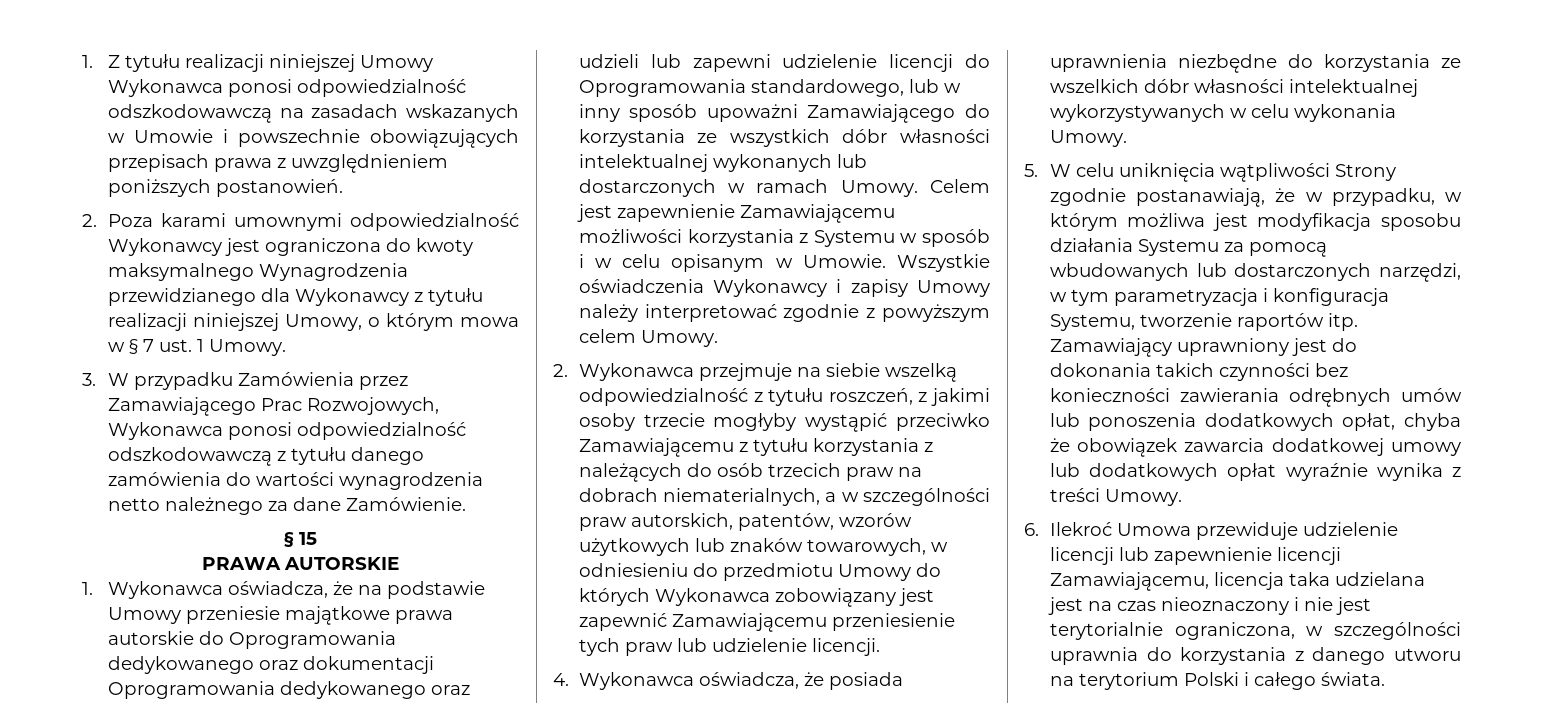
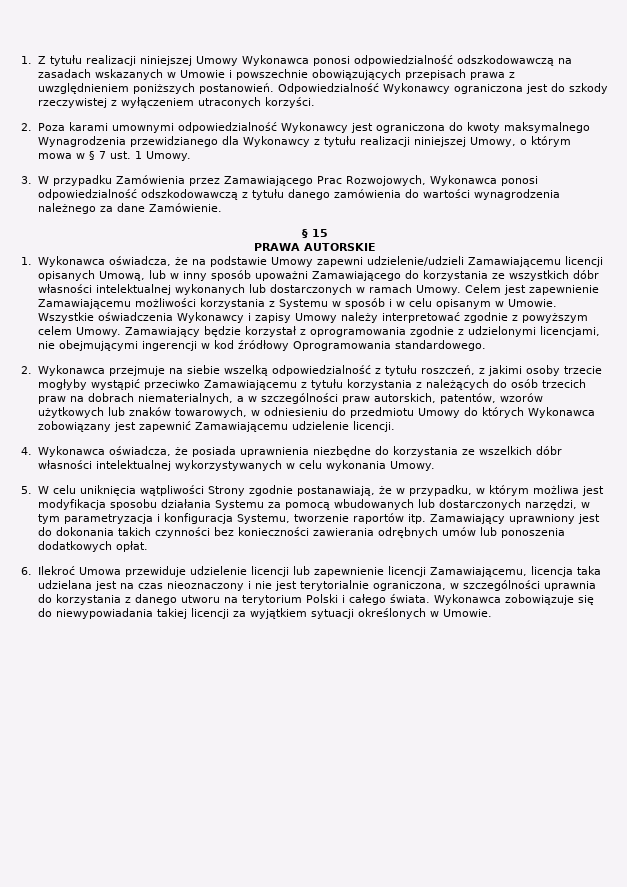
+ Odpowiedzialność Wykonawcy ograniczona jest do szkody rzeczywistej z wyłączeniem utraconych korzyści.
- 3. W przypadku Zamówienia przez Zamawiającego Prac Rozwojowych, Wykonawca ponosi odpowiedzialność odszkodowawczą z tytułu danego zamówienia do wartości wynagrodzenia netto należnego za dane Zamówienie.
+ 3. W przypadku Zamówienia przez Zamawiającego Prac Rozwojowych, Wykonawca ponosi odpowiedzialność odszkodowawczą z tytułu danego zamówienia do wartości wynagrodzenia należnego za dane Zamówienie.
- 1. Wykonawca oświadcza, że na podstawie Umowy przeniesie majątkowe prawa autorskie do Oprogramowania dedykowanego oraz dokumentacji Oprogramowania dedykowanego oraz udzieli lub zapewni udzielenie licencji do Oprogramowania standardowego, lub w inny sposób upoważni Zamawiającego do korzystania ze wszystkich dóbr własności intelektualnej wykonanych lub dostarczonych w ramach Umowy.
+ 1. Wykonawca oświadcza, że na podstawie Umowy zapewni udzielenie/udzieli Zamawiającemu licencji opisanych Umową, lub w inny sposób upoważni Zamawiającego do korzystania ze wszystkich dóbr własności intelektualnej wykonanych lub dostarczonych w ramach Umowy.
+ Zamawiający będzie korzystał z oprogramowania zgodnie z udzielonymi licencjami, nie obejmującymi ingerencji w kod źródłowy Oprogramowania standardowego.
- 2. Wykonawca przejmuje na siebie wszelką odpowiedzialność z tytułu roszczeń, z jakimi osoby trzecie mogłyby wystąpić przeciwko Zamawiającemu z tytułu korzystania z należących do osób trzecich praw na dobrach niematerialnych, a w szczególności praw autorskich, patentów, wzorów użytkowych lub znaków towarowych, w odniesieniu do przedmiotu Umowy do których Wykonawca zobowiązany jest zapewnić Zamawiającemu przeniesienie tych praw lub udzielenie licencji.
+ 2. Wykonawca przejmuje na siebie wszelką odpowiedzialność z tytułu roszczeń, z jakimi osoby trzecie mogłyby wystąpić przeciwko Zamawiającemu z tytułu korzystania z należących do osób trzecich praw na dobrach niematerialnych, a w szczególności praw autorskich, patentów, wzorów użytkowych lub znaków towarowych, w odniesieniu do przedmiotu Umowy do których Wykonawca zobowiązany jest zapewnić Zamawiającemu udzielenie licencji.
- Zamawiający uprawniony jest do dokonania takich czynności bez konieczności zawierania odrębnych umów lub ponoszenia dodatkowych opłat, chyba że obowiązek zawarcia dodatkowej umowy lub dodatkowych opłat wyraźnie wynika z treści Umowy.
+ Zamawiający uprawniony jest do dokonania takich czynności bez konieczności zawierania odrębnych umów lub ponoszenia dodatkowych opłat.
+ Wykonawca zobowiązuje się do niewypowiadania takiej licencji za wyjątkiem sytuacji określonych w Umowie.

